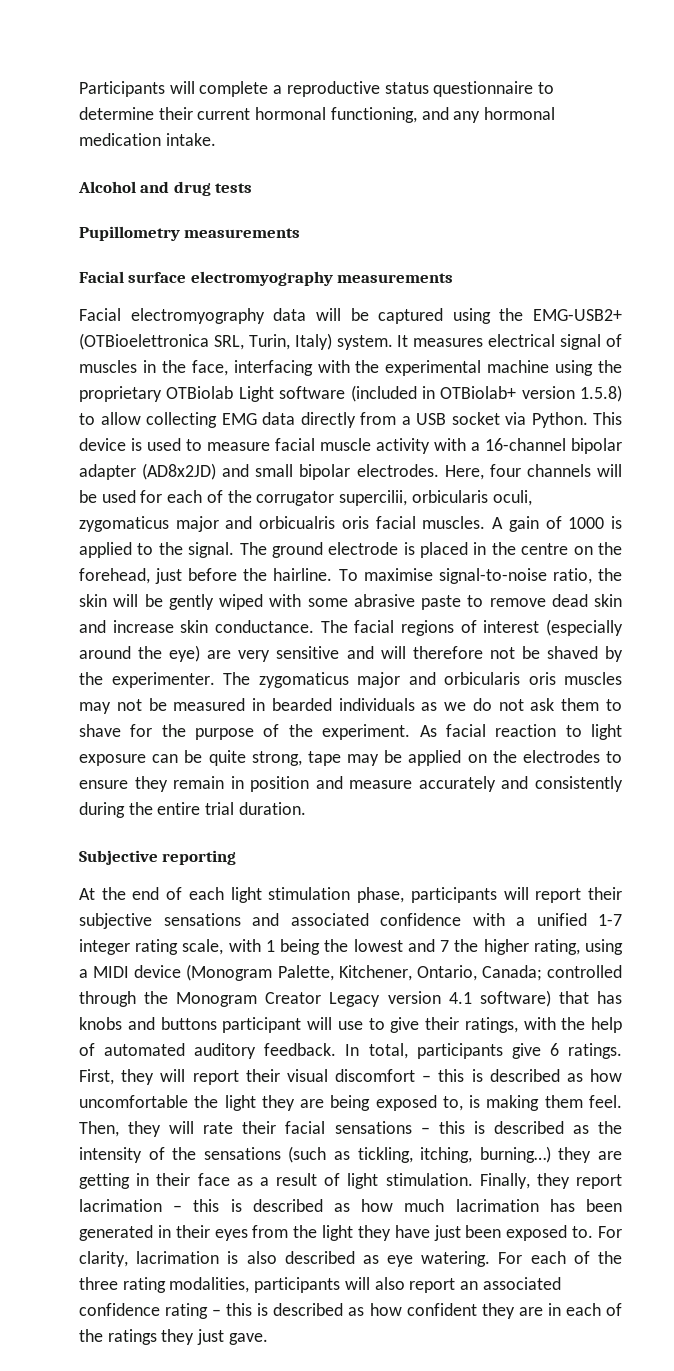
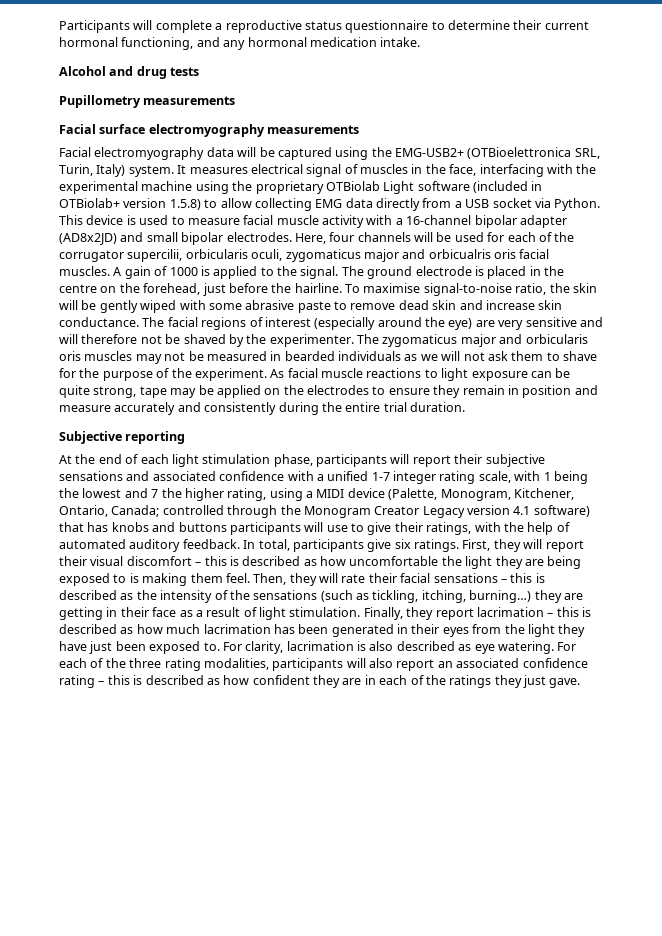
- The zygomaticus major and orbicularis oris muscles may not be measured in bearded individuals as we do not ask them to shave for the purpose of the experiment.
+ The zygomaticus major and orbicularis oris muscles may not be measured in bearded individuals as we will not ask them to shave for the purpose of the experiment.
- As facial reaction to light exposure can be quite strong, tape may be applied on the electrodes to ensure they remain in position and measure accurately and consistently during the entire trial duration.
+ As facial muscle reactions to light exposure can be quite strong, tape may be applied on the electrodes to ensure they remain in position and measure accurately and consistently during the entire trial duration.
- At the end of each light stimulation phase, participants will report their subjective sensations and associated confidence with a unified 1-7 integer rating scale, with 1 being the lowest and 7 the higher rating, using a MIDI device (Monogram Palette, Kitchener, Ontario, Canada;
+ At the end of each light stimulation phase, participants will report their subjective sensations and associated confidence with a unified 1-7 integer rating scale, with 1 being the lowest and 7 the higher rating, using a MIDI device (Palette, Monogram, Kitchener, Ontario, Canada;
- controlled through the Monogram Creator Legacy version 4.1 software) that has knobs and buttons participant will use to give their ratings, with the help of automated auditory feedback.
+ controlled through the Monogram Creator Legacy version 4.1 software) that has knobs and buttons participants will use to give their ratings, with the help of automated auditory feedback.
- In total, participants give 6 ratings.
+ In total, participants give six ratings.
- First, they will report their visual discomfort – this is described as how uncomfortable the light they are being exposed to, is making them feel.
+ First, they will report their visual discomfort – this is described as how uncomfortable the light they are being exposed to is making them feel.

